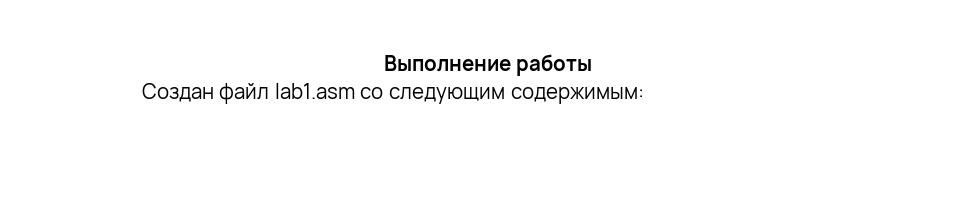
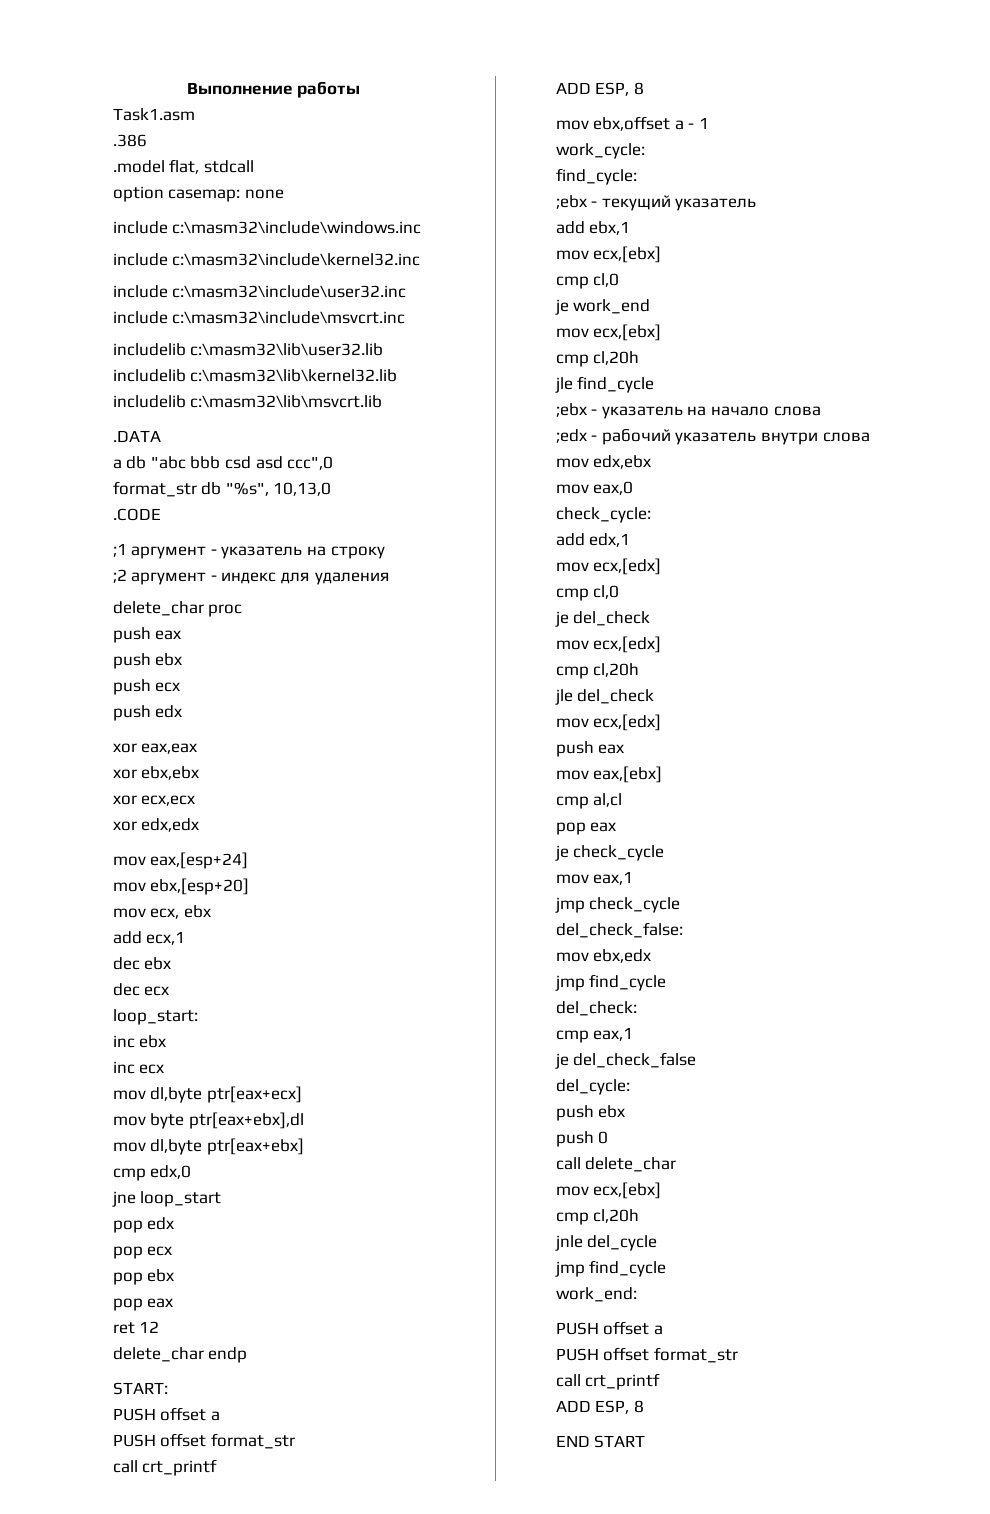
- Создан файл lab1.asm со следующим содержимым:
+ Task1.asm
+ .386
+ .model flat, stdcall
+ option casemap: none
+ include c:\masm32\include\windows.inc
+ include c:\masm32\include\kernel32.inc
+ include c:\masm32\include\user32.inc
+ include c:\masm32\include\msvcrt.inc
+ includelib c:\masm32\lib\user32.lib
+ includelib c:\masm32\lib\kernel32.lib
+ includelib c:\masm32\lib\msvcrt.lib
+ .DATA
+ a db "abc bbb csd asd ccc",0
+ format_str db "%s", 10,13,0
+ .CODE
+ ;1 аргумент - указатель на строку
+ ;2 аргумент - индекс для удаления
+ delete_char proc
+ push eax
+ push ebx
+ push ecx
+ push edx
+ xor eax,eax
+ xor ebx,ebx
+ xor ecx,ecx
+ xor edx,edx
+ mov eax,[esp+24]
+ mov ebx,[esp+20]
+ mov ecx, ebx
+ add ecx,1
+ dec ebx
+ dec ecx
+ loop_start:
+ inc ebx
+ inc ecx
+ mov dl,byte ptr[eax+ecx]
+ mov byte ptr[eax+ebx],dl
+ mov dl,byte ptr[eax+ebx]
+ cmp edx,0
+ jne loop_start
+ pop edx
+ pop ecx
+ pop ebx
+ pop eax
+ ret 12
+ delete_char endp
+ START:
+ PUSH offset a
+ PUSH offset format_str
+ call crt_printf
+ ADD ESP, 8
+ mov ebx,offset a - 1
+ work_cycle:
+ find_cycle:
+ ;ebx - текущий указатель
+ add ebx,1
+ mov ecx,[ebx]
+ cmp cl,0
+ je work_end
+ mov ecx,[ebx]
+ cmp cl,20h
+ jle find_cycle
+ ;ebx - указатель на начало слова
+ ;edx - рабочий указатель внутри слова
+ mov edx,ebx
+ mov eax,0
+ check_cycle:
+ add edx,1
+ mov ecx,[edx]
+ cmp cl,0
+ je del_check
+ mov ecx,[edx]
+ cmp cl,20h
+ jle del_check
+ mov ecx,[edx]
+ push eax
+ mov eax,[ebx]
+ cmp al,cl
+ pop eax
+ je check_cycle
+ mov eax,1
+ jmp check_cycle
+ del_check_false:
+ mov ebx,edx
+ jmp find_cycle
+ del_check:
+ cmp eax,1
+ je del_check_false
+ del_cycle:
+ push ebx
+ push 0
+ call delete_char
+ mov ecx,[ebx]
+ cmp cl,20h
+ jnle del_cycle
+ jmp find_cycle
+ work_end:
+ PUSH offset a
+ PUSH offset format_str
+ call crt_printf
+ ADD ESP, 8
+ END START

